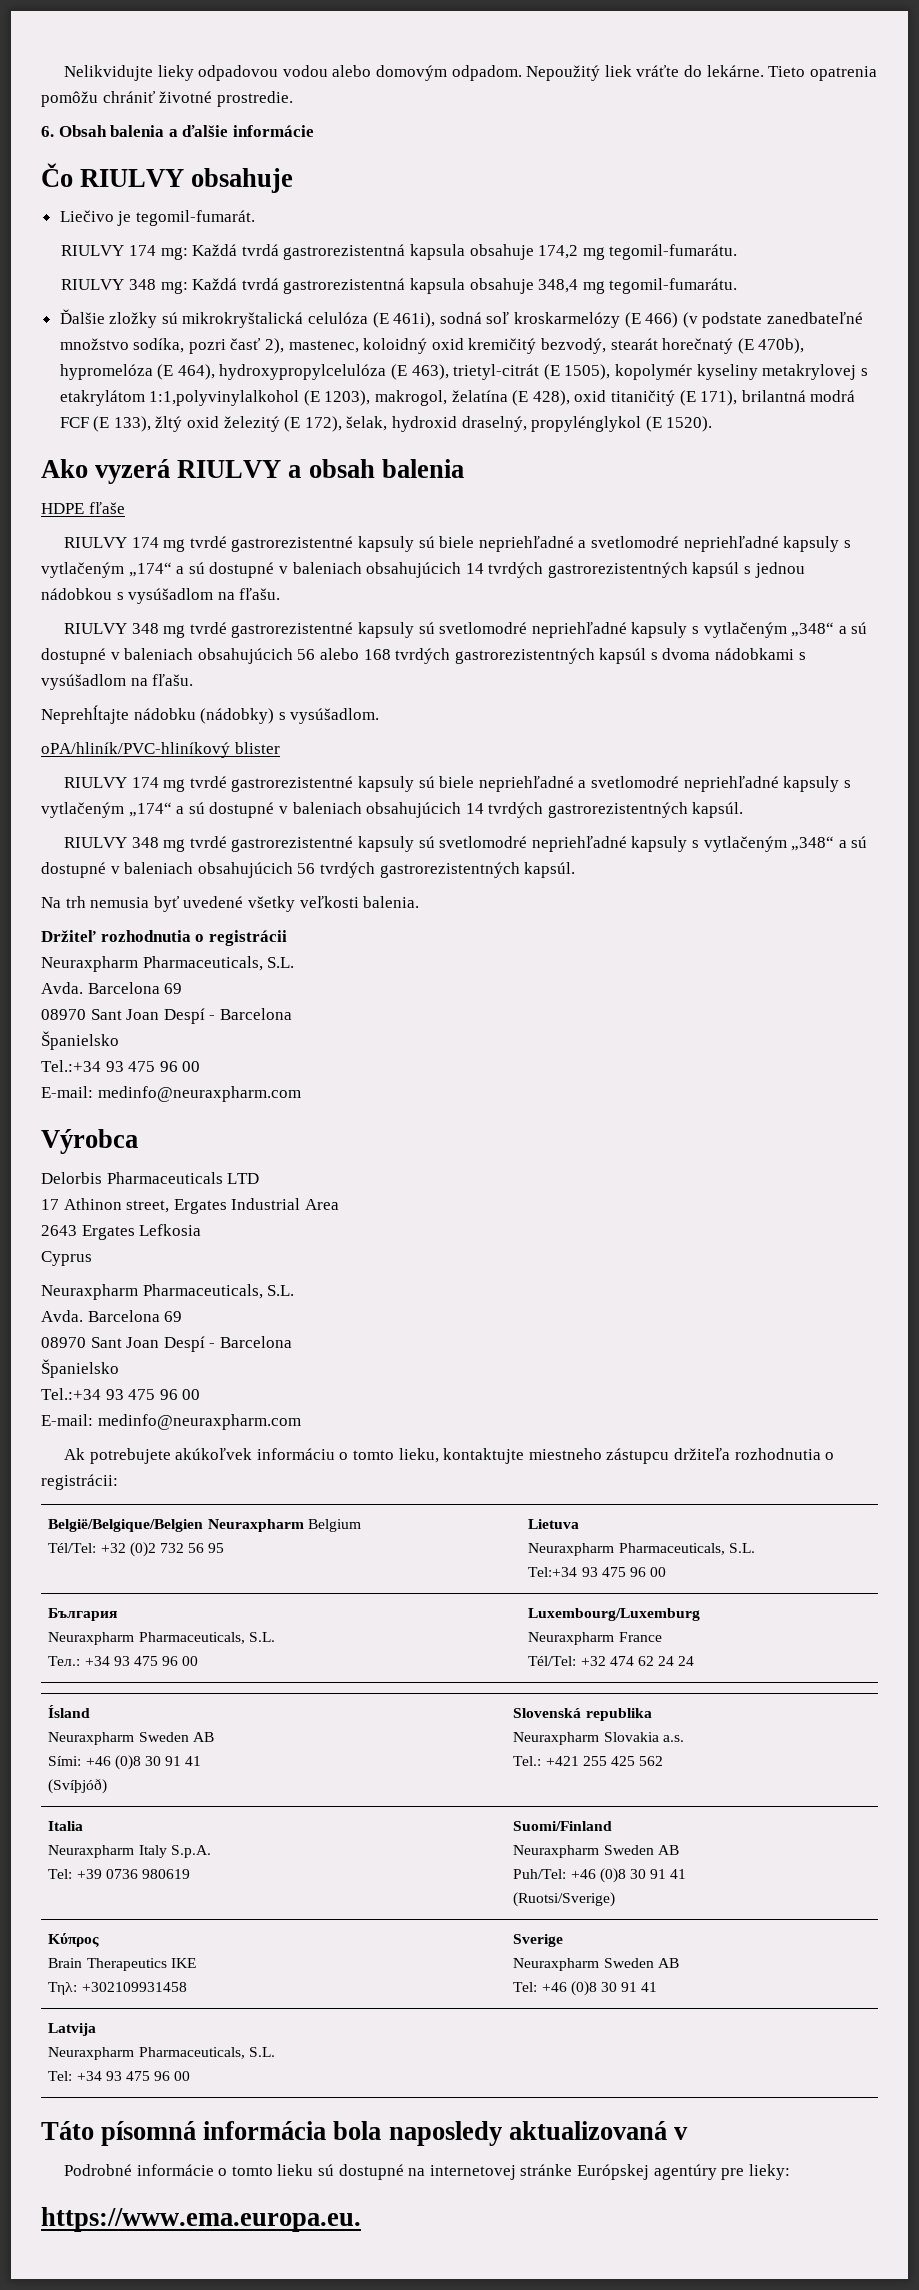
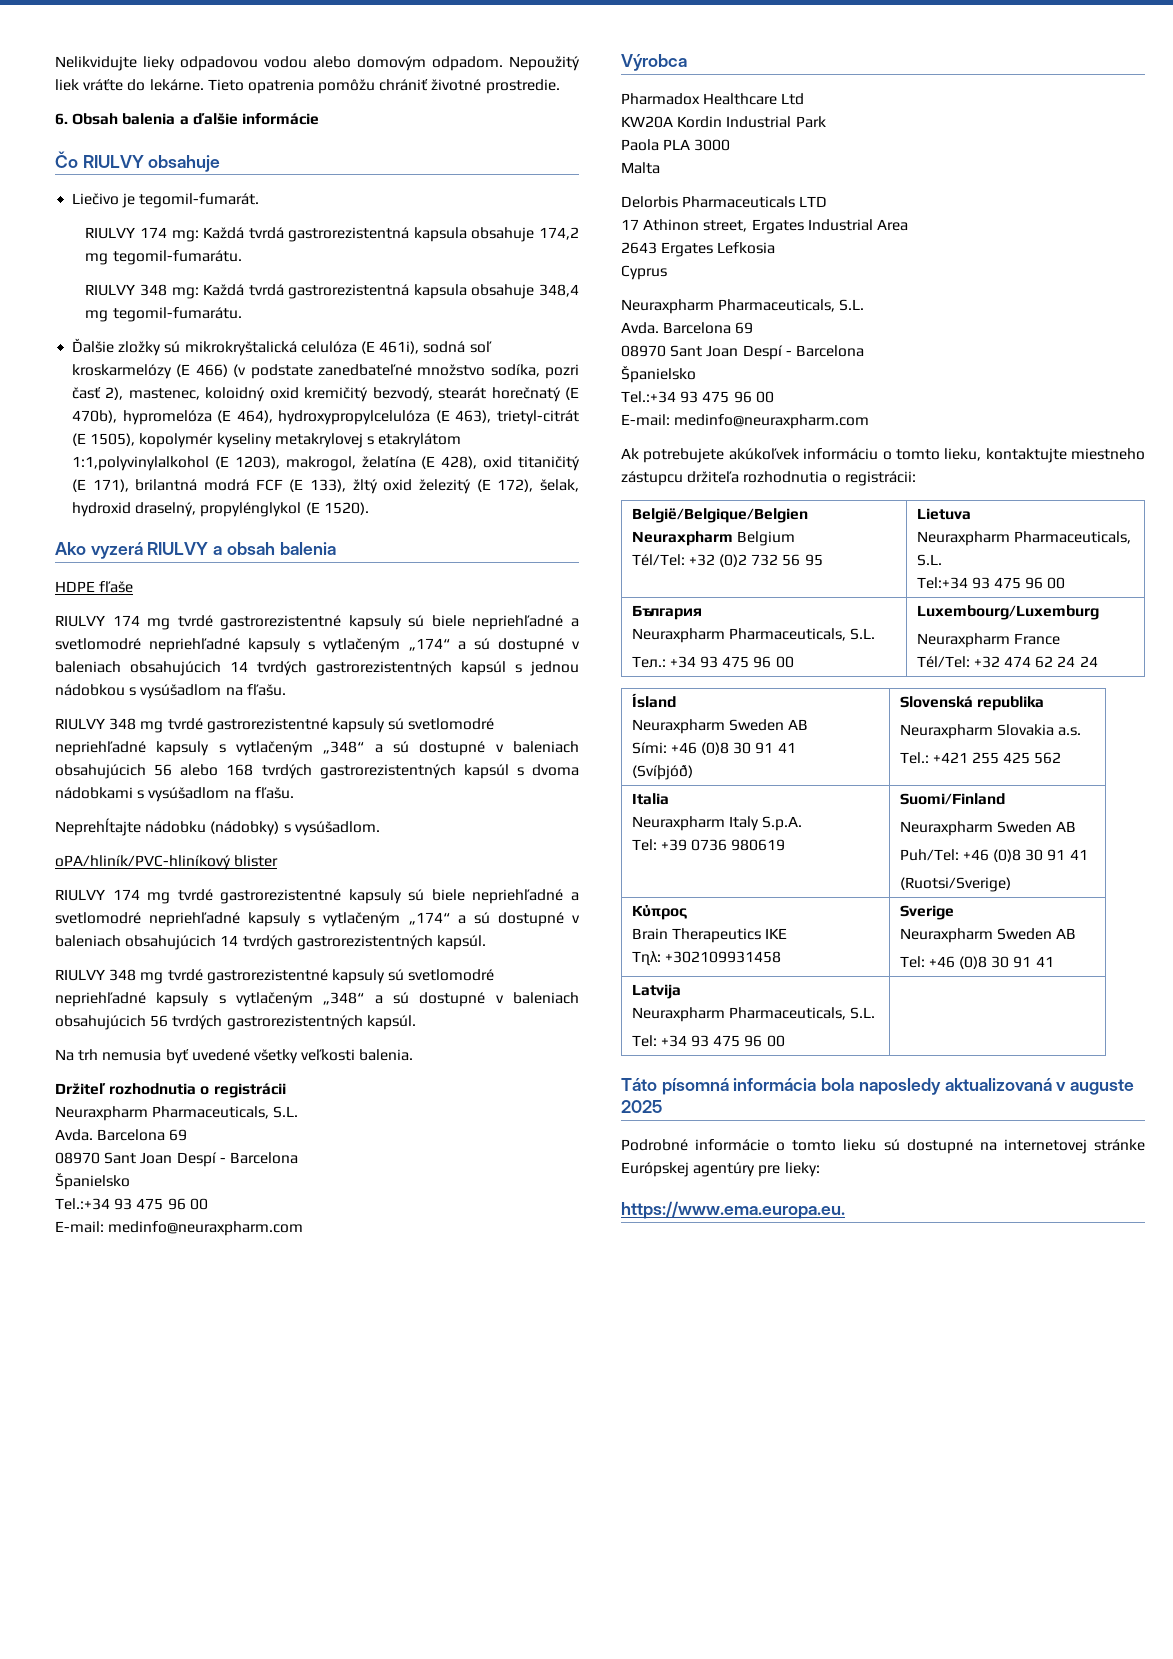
+ Pharmadox Healthcare Ltd
+ KW20A Kordin Industrial Park
+ Paola PLA 3000
+ Malta
- Táto písomná informácia bola naposledy aktualizovaná v
+ Táto písomná informácia bola naposledy aktualizovaná v auguste 2025

